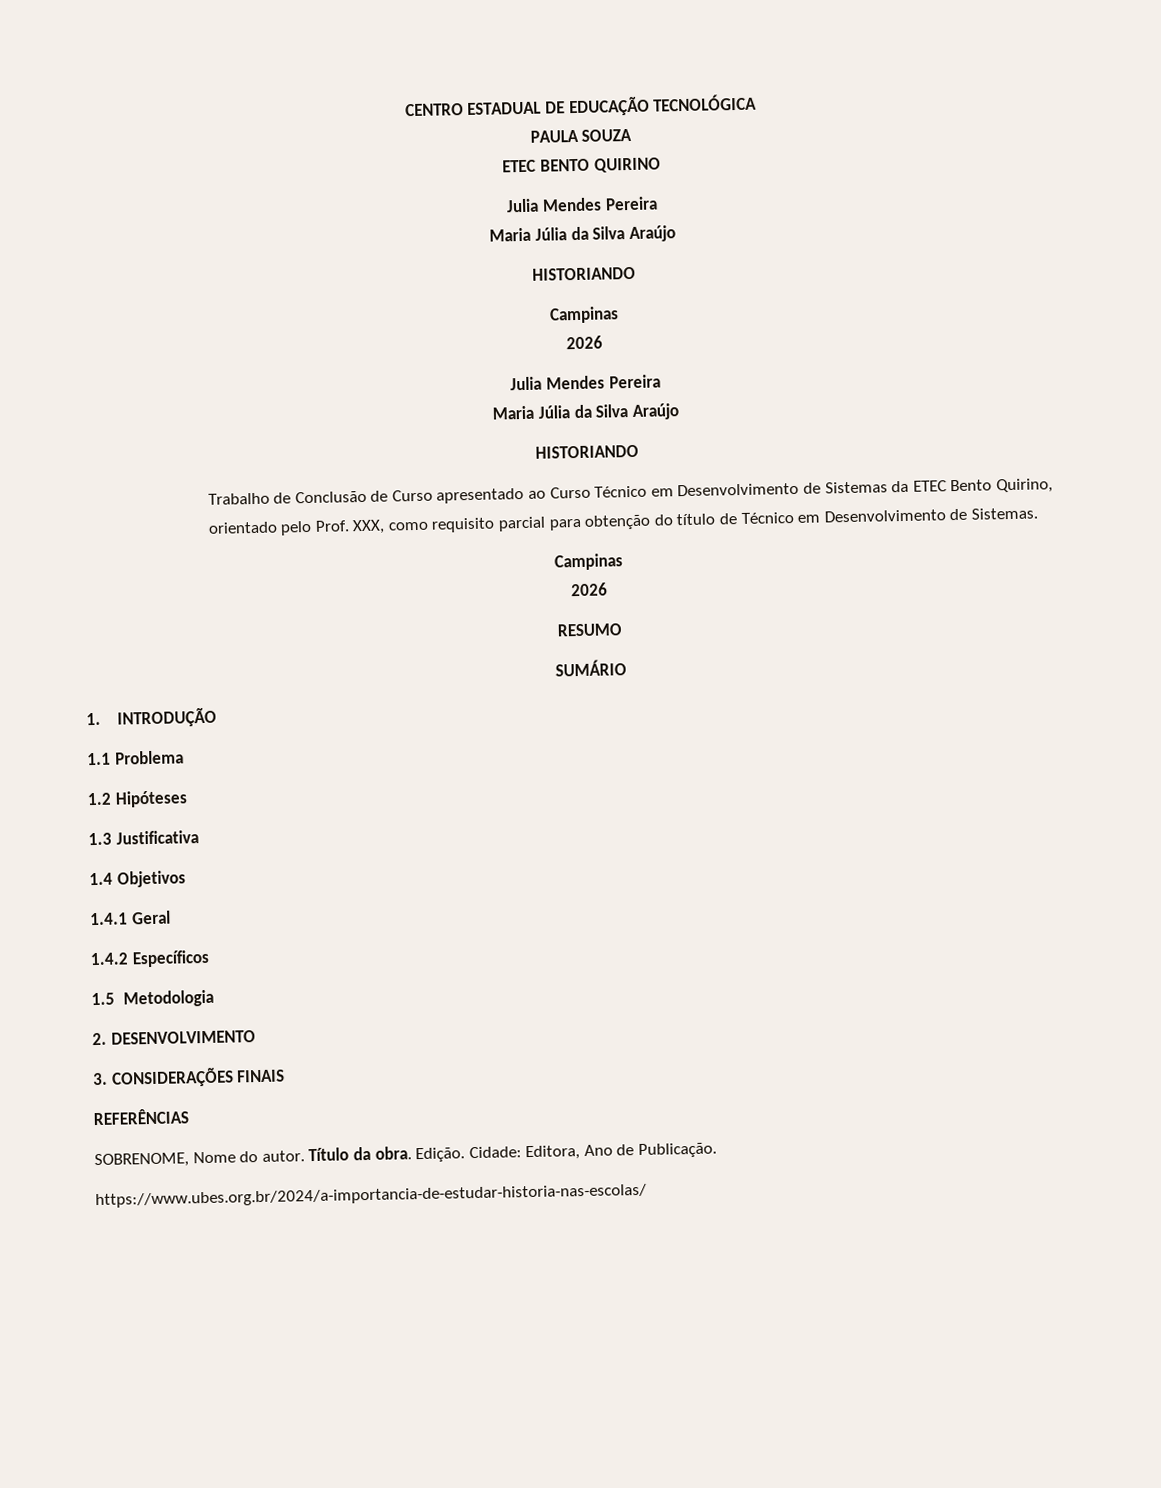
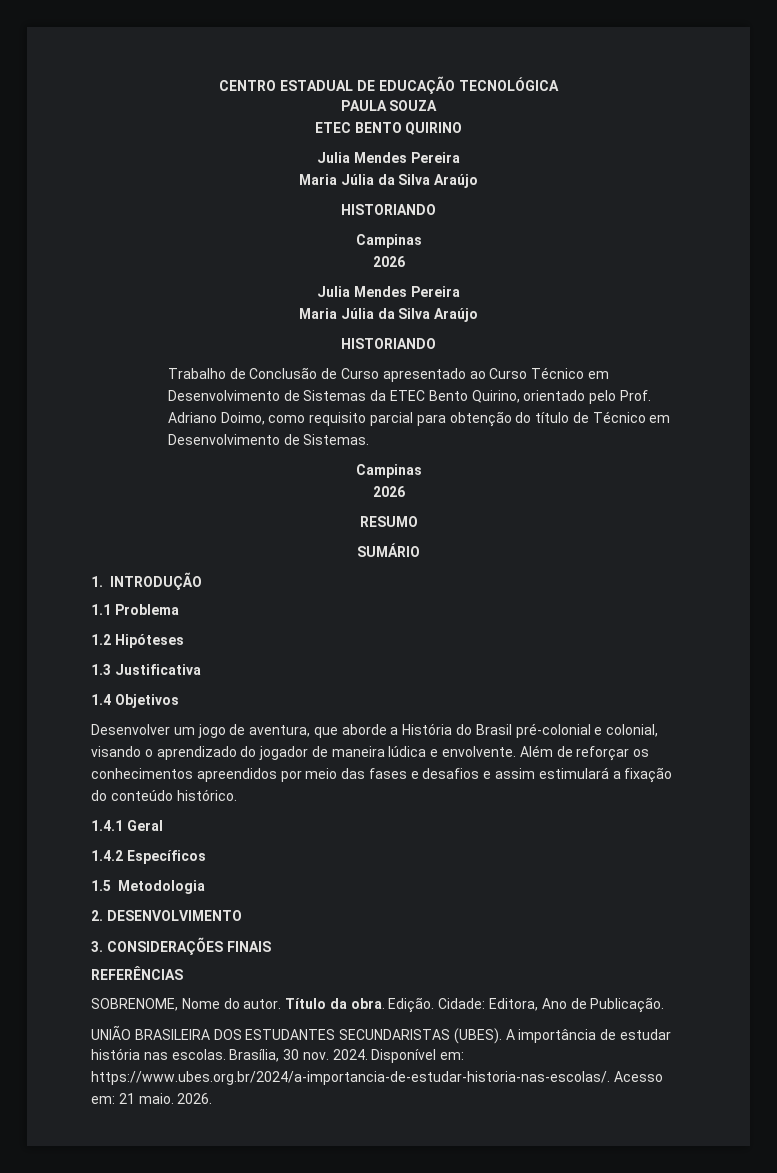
- Trabalho de Conclusão de Curso apresentado ao Curso Técnico em Desenvolvimento de Sistemas da ETEC Bento Quirino, orientado pelo Prof. XXX, como requisito parcial para obtenção do título de Técnico em Desenvolvimento de Sistemas.
+ Trabalho de Conclusão de Curso apresentado ao Curso Técnico em Desenvolvimento de Sistemas da ETEC Bento Quirino, orientado pelo Prof. Adriano Doimo, como requisito parcial para obtenção do título de Técnico em Desenvolvimento de Sistemas.
+ Desenvolver um jogo de aventura, que aborde a História do Brasil pré-colonial e colonial, visando o aprendizado do jogador de maneira lúdica e envolvente. Além de reforçar os conhecimentos apreendidos por meio das fases e desafios e assim estimulará a fixação do conteúdo histórico.
- https://www.ubes.org.br/2024/a-importancia-de-estudar-historia-nas-escolas/
+ UNIÃO BRASILEIRA DOS ESTUDANTES SECUNDARISTAS (UBES). A importância de estudar história nas escolas. Brasília, 30 nov. 2024. Disponível em: https://www.ubes.org.br/2024/a-importancia-de-estudar-historia-nas-escolas/. Acesso em: 21 maio. 2026.

